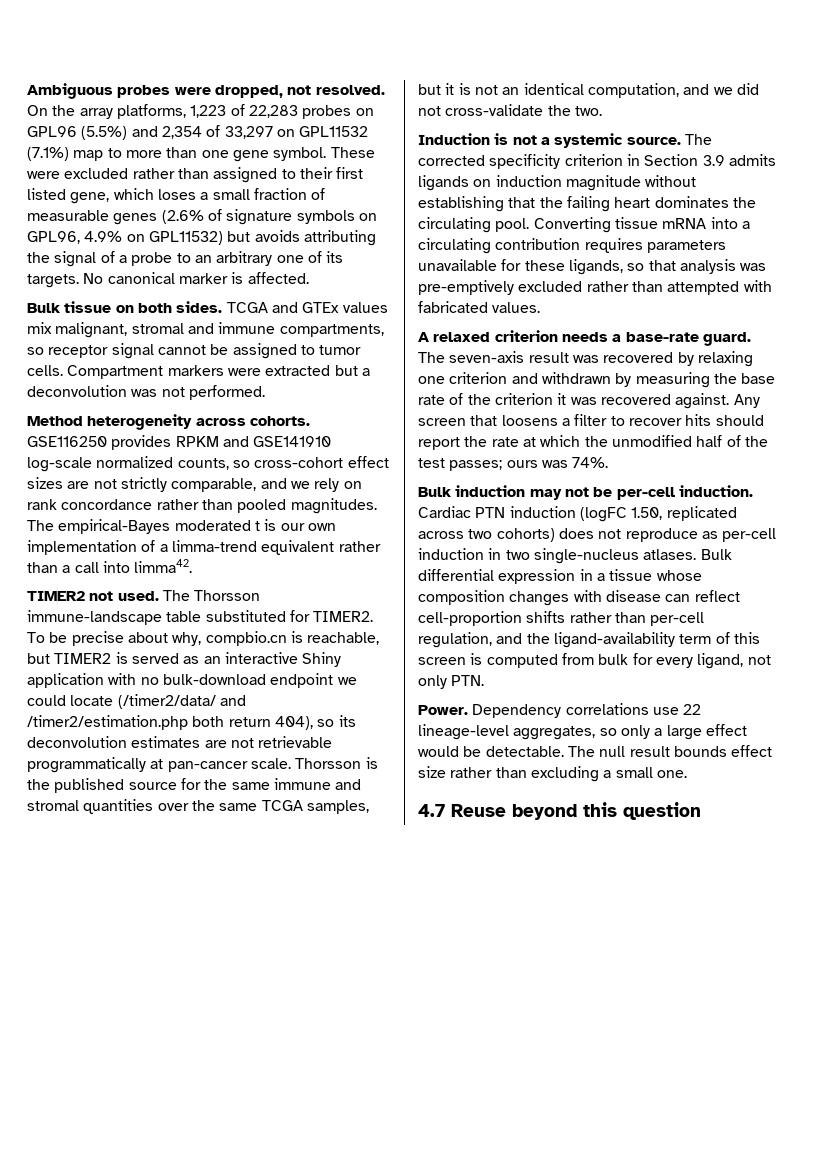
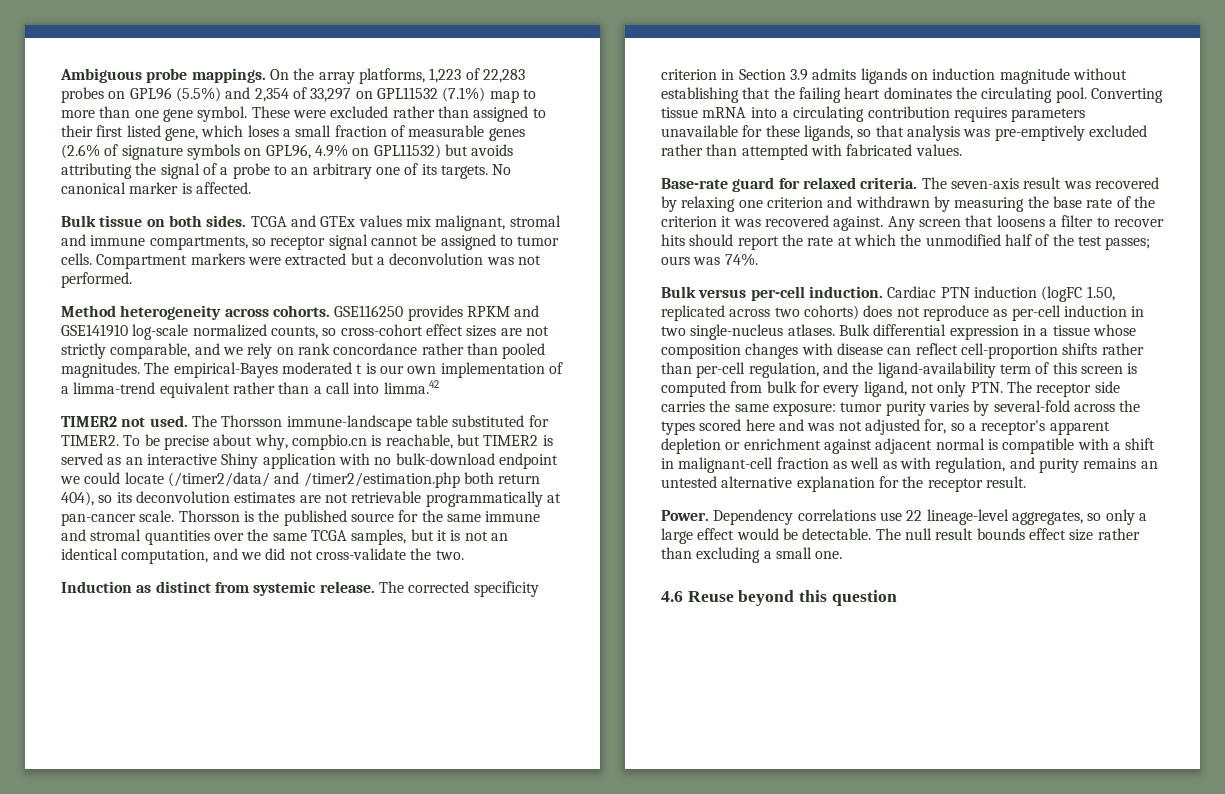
- Ambiguous probes were dropped, not resolved.
+ Ambiguous probe mappings.
- The empirical-Bayes moderated t is our own implementation of a limma-trend equivalent rather than a call into limma42.
+ The empirical-Bayes moderated t is our own implementation of a limma-trend equivalent rather than a call into limma.42
- Induction is not a systemic source.
+ Induction as distinct from systemic release.
- A relaxed criterion needs a base-rate guard.
+ Base-rate guard for relaxed criteria.
- Bulk induction may not be per-cell induction.
+ Bulk versus per-cell induction.
- Bulk differential expression in a tissue whose composition changes with disease can reflect cell-proportion shifts rather than per-cell regulation, and the ligand-availability term of this screen is computed from bulk for every ligand, not only PTN.
+ Bulk differential expression in a tissue whose composition changes with disease can reflect cell-proportion shifts rather than per-cell regulation, and the ligand-availability term of this screen is computed from bulk for every ligand, not only PTN. The receptor side carries the same exposure: tumor purity varies by several-fold across the types scored here and was not adjusted for, so a receptor's apparent depletion or enrichment against adjacent normal is compatible with a shift in malignant-cell fraction as well as with regulation, and purity remains an untested alternative explanation for the receptor result.
- 4.7 Reuse beyond this question
+ 4.6 Reuse beyond this question

